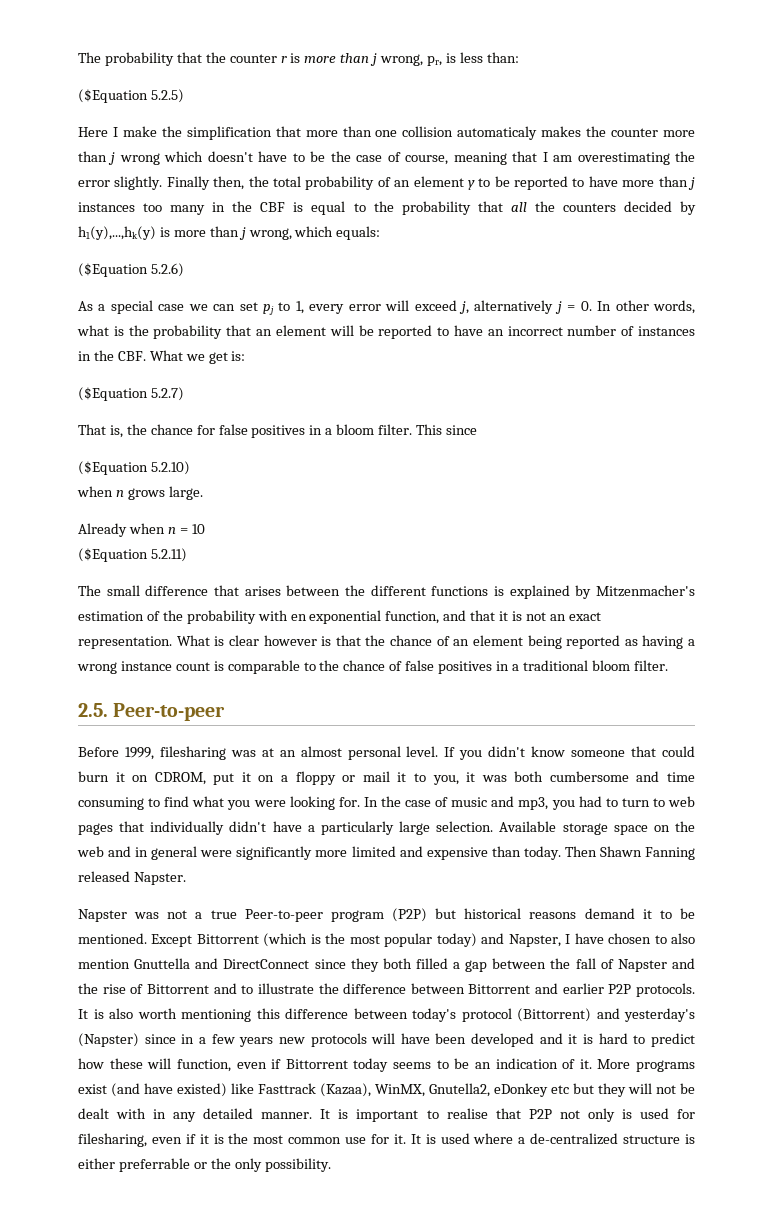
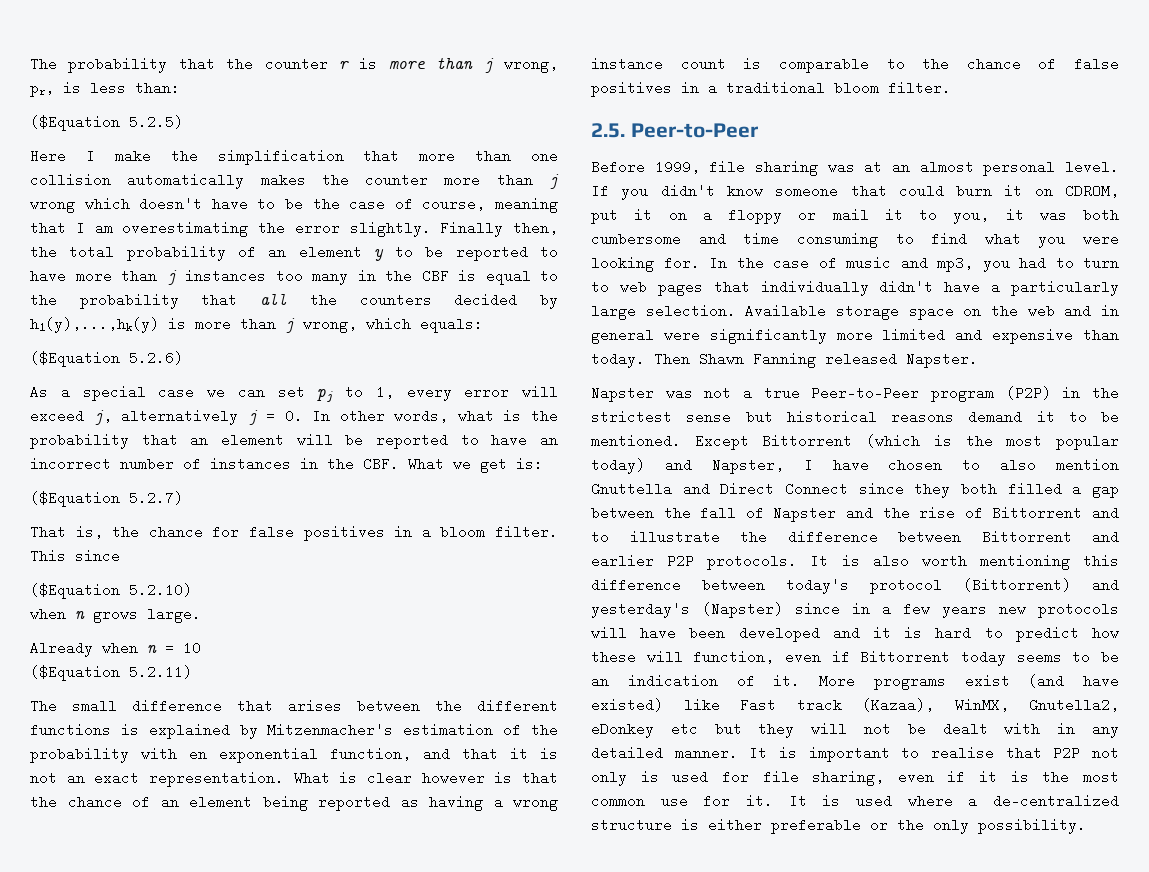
- Here I make the simplification that more than one collision automaticaly makes the counter more than j wrong which doesn't have to be the case of course, meaning that I am overestimating the error slightly.
+ Here I make the simplification that more than one collision automatically makes the counter more than j wrong which doesn't have to be the case of course, meaning that I am overestimating the error slightly.
- 2.5. Peer-to-peer
+ 2.5. Peer-to-Peer
- Before 1999, filesharing was at an almost personal level.
+ Before 1999, file sharing was at an almost personal level.
- Napster was not a true Peer-to-peer program (P2P) but historical reasons demand it to be mentioned.
+ Napster was not a true Peer-to-Peer program (P2P) in the strictest sense but historical reasons demand it to be mentioned.
- Except Bittorrent (which is the most popular today) and Napster, I have chosen to also mention Gnuttella and DirectConnect since they both filled a gap between the fall of Napster and the rise of Bittorrent and to illustrate the difference between Bittorrent and earlier P2P protocols.
+ Except Bittorrent (which is the most popular today) and Napster, I have chosen to also mention Gnuttella and Direct Connect since they both filled a gap between the fall of Napster and the rise of Bittorrent and to illustrate the difference between Bittorrent and earlier P2P protocols.
- More programs exist (and have existed) like Fasttrack (Kazaa), WinMX, Gnutella2, eDonkey etc but they will not be dealt with in any detailed manner.
+ More programs exist (and have existed) like Fast track (Kazaa), WinMX, Gnutella2, eDonkey etc but they will not be dealt with in any detailed manner.
- It is important to realise that P2P not only is used for filesharing, even if it is the most common use for it.
+ It is important to realise that P2P not only is used for file sharing, even if it is the most common use for it.
- It is used where a de-centralized structure is either preferrable or the only possibility.
+ It is used where a de-centralized structure is either preferable or the only possibility.

